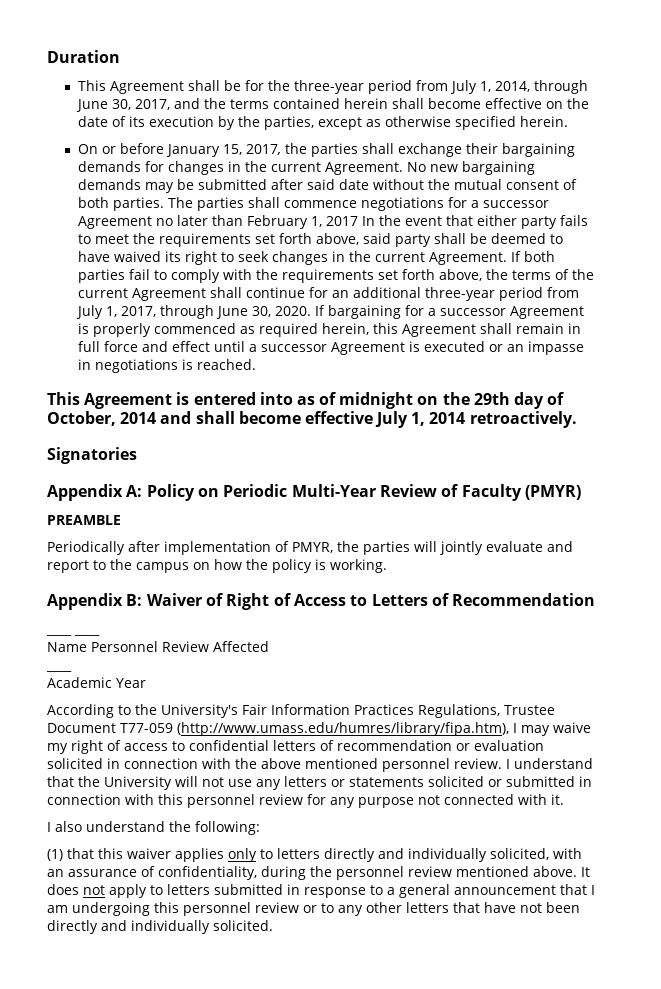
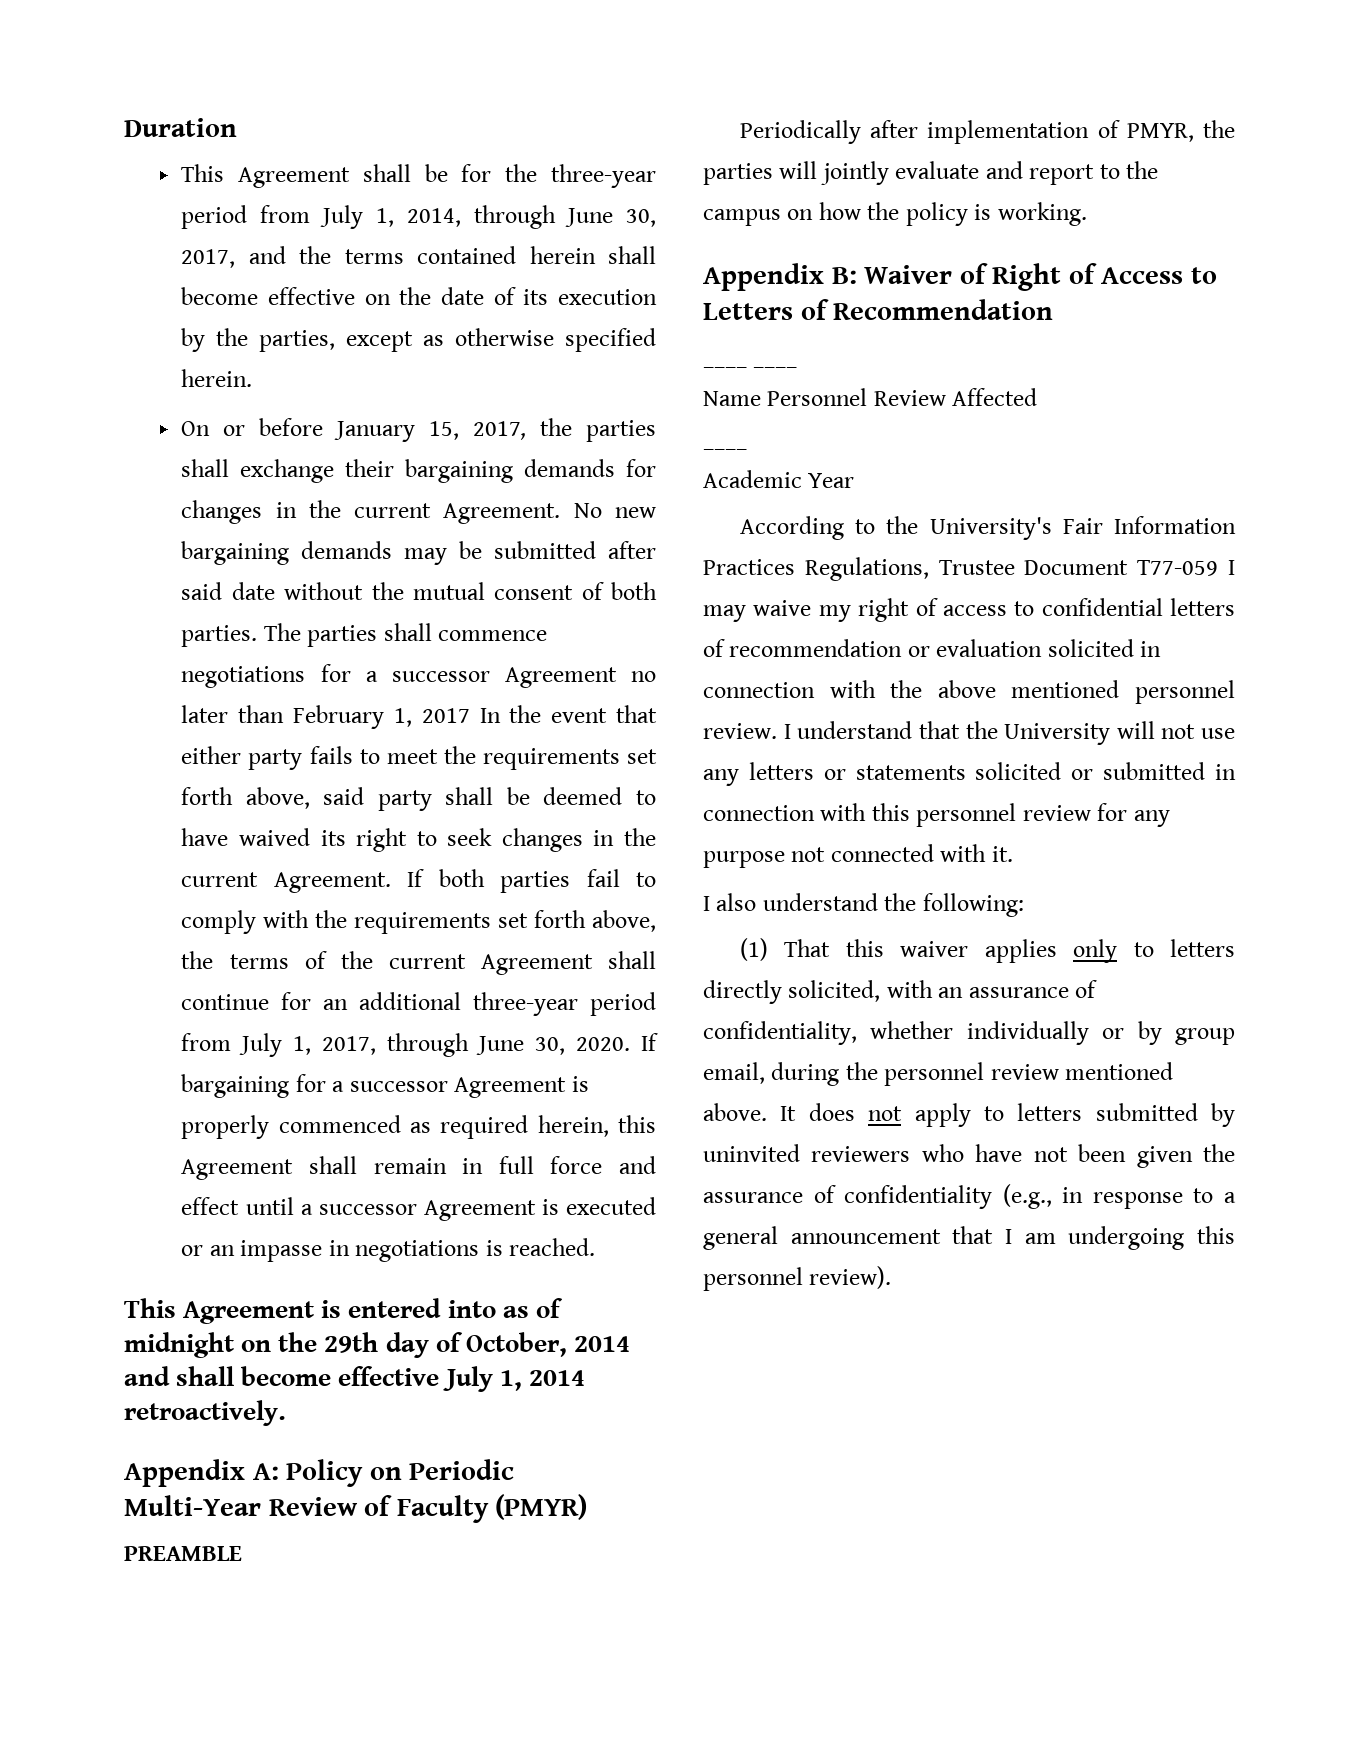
- Signatories
- According to the University's Fair Information Practices Regulations, Trustee Document T77-059 (http://www.umass.edu/humres/library/fipa.htm), I may waive my right of access to confidential letters of recommendation or evaluation solicited in connection with the above mentioned personnel review.
+ According to the University's Fair Information Practices Regulations, Trustee Document T77-059 I may waive my right of access to confidential letters of recommendation or evaluation solicited in connection with the above mentioned personnel review.
- (1) that this waiver applies only to letters directly and individually solicited, with an assurance of confidentiality, during the personnel review mentioned above.
+ (1) That this waiver applies only to letters directly solicited, with an assurance of confidentiality, whether individually or by group email, during the personnel review mentioned above.
- It does not apply to letters submitted in response to a general announcement that I am undergoing this personnel review or to any other letters that have not been directly and individually solicited.
+ It does not apply to letters submitted by uninvited reviewers who have not been given the assurance of confidentiality (e.g., in response to a general announcement that I am undergoing this personnel review).

